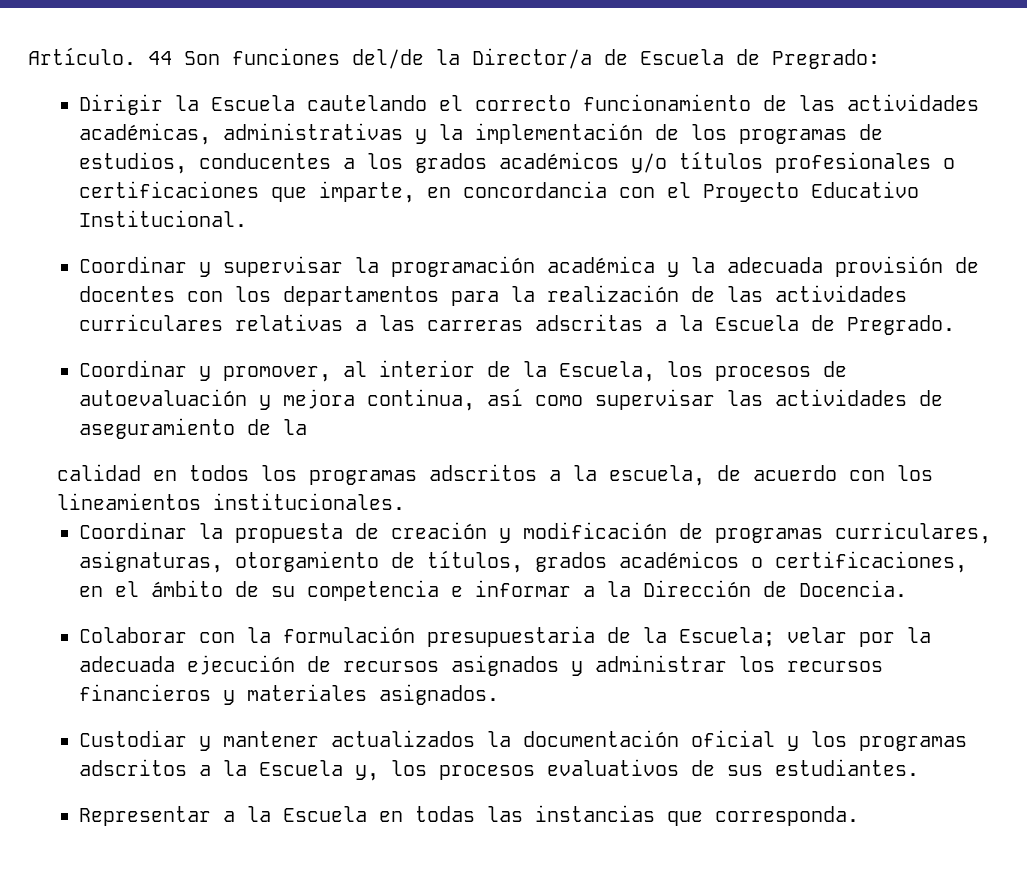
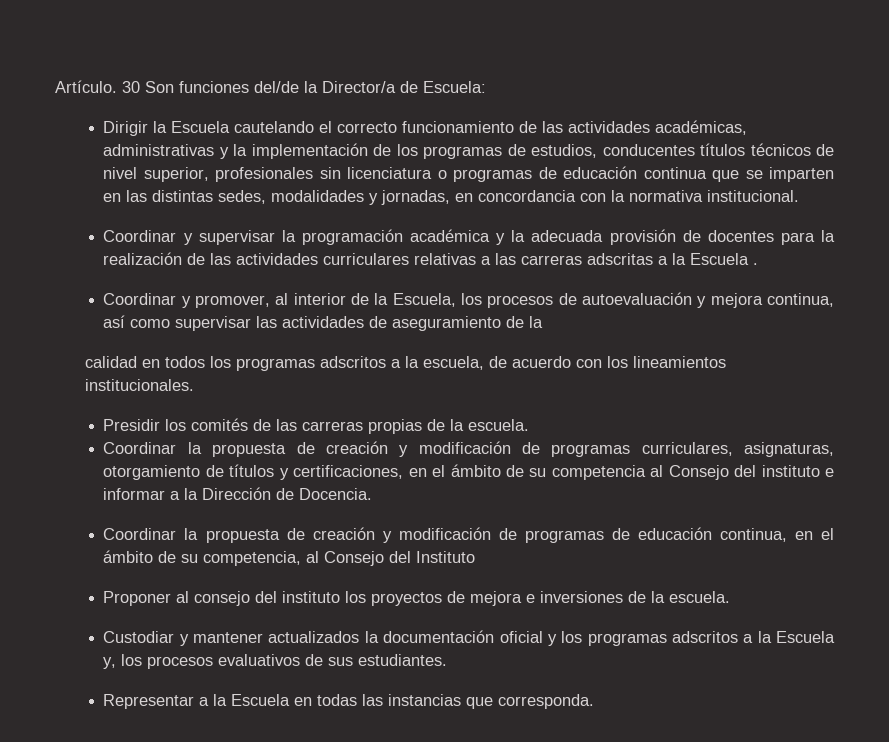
- 44 Son funciones del/de la Director/a de Escuela de Pregrado:
+ 30 Son funciones del/de la Director/a de Escuela:
- Dirigir la Escuela cautelando el correcto funcionamiento de las actividades académicas, administrativas y la implementación de los programas de estudios, conducentes a los grados académicos y/o títulos profesionales o certificaciones que imparte, en concordancia con el Proyecto Educativo Institucional.
+ Dirigir la Escuela cautelando el correcto funcionamiento de las actividades académicas, administrativas y la implementación de los programas de estudios, conducentes títulos técnicos de nivel superior, profesionales sin licenciatura o programas de educación continua que se imparten en las distintas sedes, modalidades y jornadas, en concordancia con la normativa institucional.
- Coordinar y supervisar la programación académica y la adecuada provisión de docentes con los departamentos para la realización de las actividades curriculares relativas a las carreras adscritas a la Escuela de Pregrado.
+ Coordinar y supervisar la programación académica y la adecuada provisión de docentes para la realización de las actividades curriculares relativas a las carreras adscritas a la Escuela .
+ Presidir los comités de las carreras propias de la escuela.
- Coordinar la propuesta de creación y modificación de programas curriculares, asignaturas, otorgamiento de títulos, grados académicos o certificaciones, en el ámbito de su competencia e informar a la Dirección de Docencia.
+ Coordinar la propuesta de creación y modificación de programas curriculares, asignaturas, otorgamiento de títulos y certificaciones, en el ámbito de su competencia al Consejo del instituto e informar a la Dirección de Docencia.
- Colaborar con la formulación presupuestaria de la Escuela; velar por la adecuada ejecución de recursos asignados y administrar los recursos financieros y materiales asignados.
+ Coordinar la propuesta de creación y modificación de programas de educación continua, en el ámbito de su competencia, al Consejo del Instituto
+ Proponer al consejo del instituto los proyectos de mejora e inversiones de la escuela.

